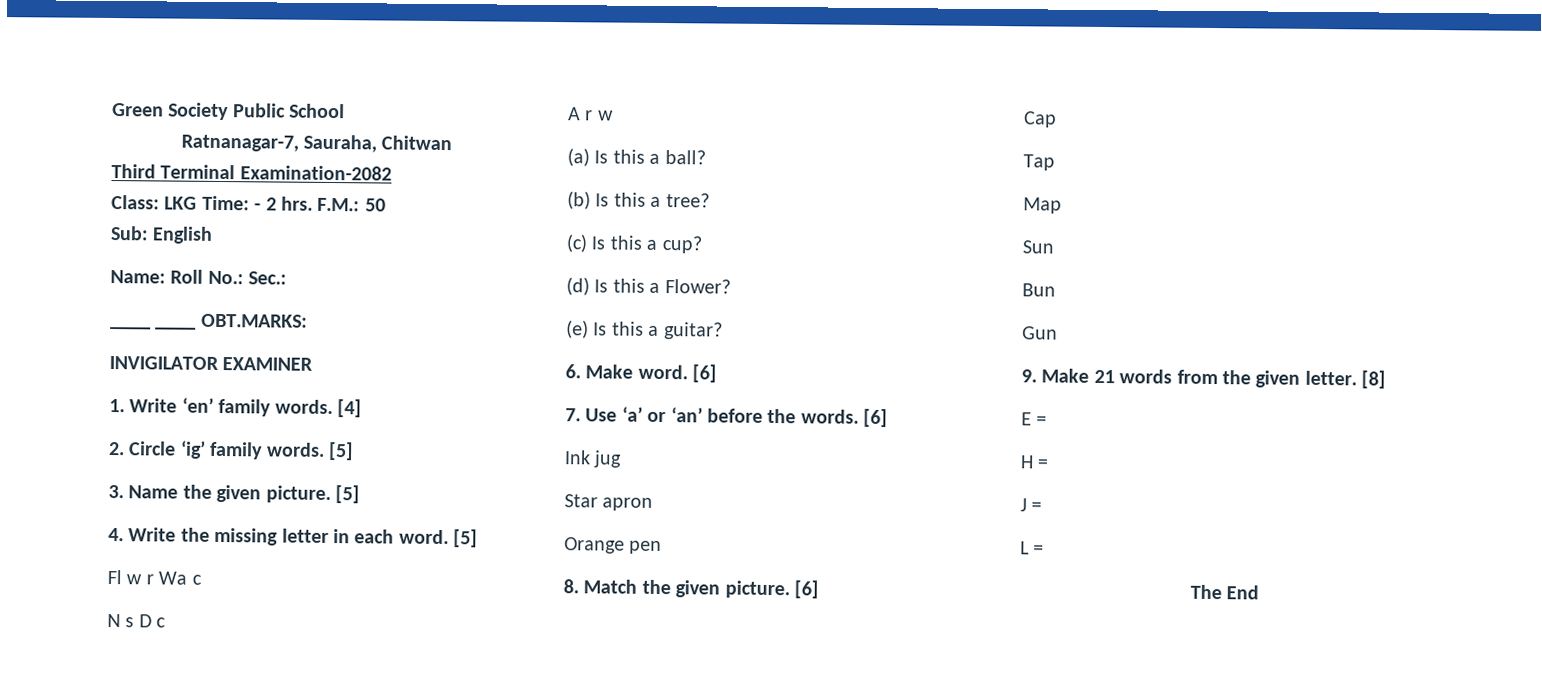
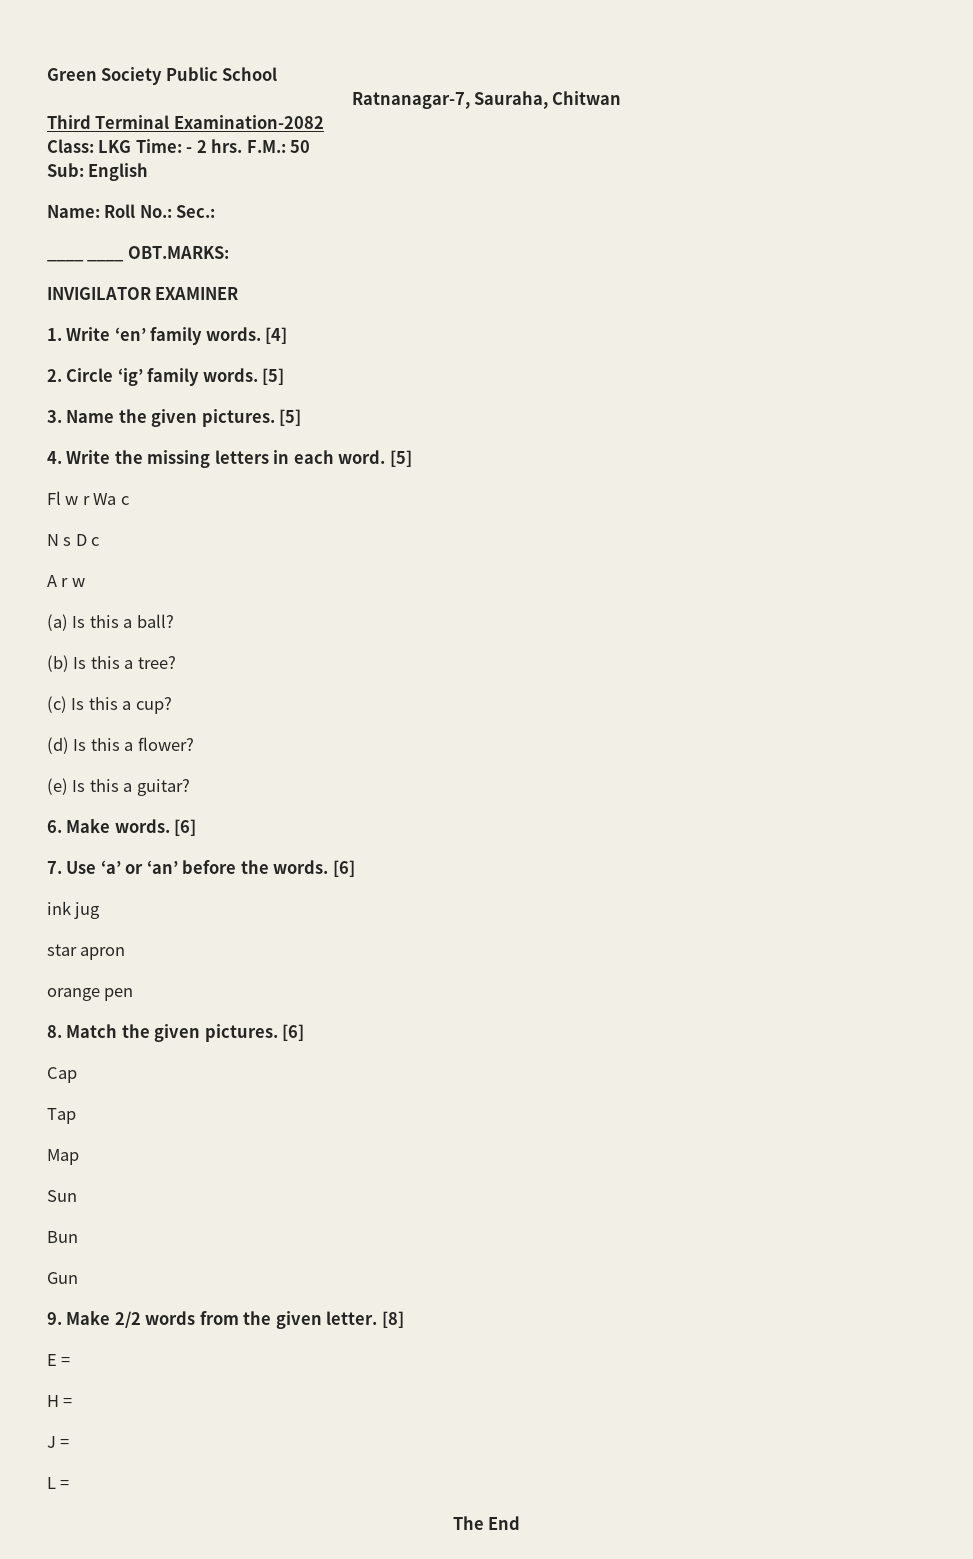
- 3. Name the given picture.
+ 3. Name the given pictures.
- 4. Write the missing letter in each word.
+ 4. Write the missing letters in each word.
- (d) Is this a Flower?
+ (d) Is this a flower?
- 6. Make word.
+ 6. Make words.
- Ink jug
+ ink jug
- Star apron
+ star apron
- Orange pen
+ orange pen
- 8. Match the given picture.
+ 8. Match the given pictures.
- 9. Make 21 words from the given letter.
+ 9. Make 2/2 words from the given letter.

